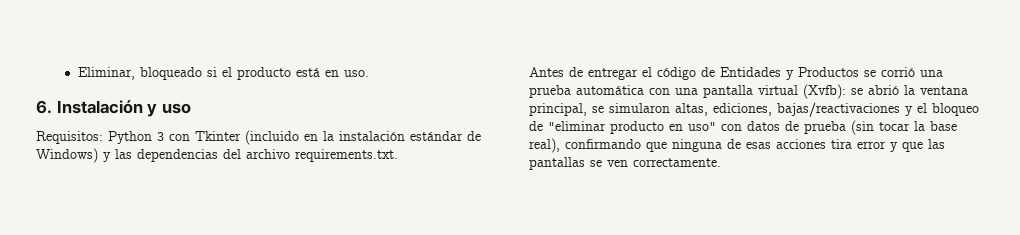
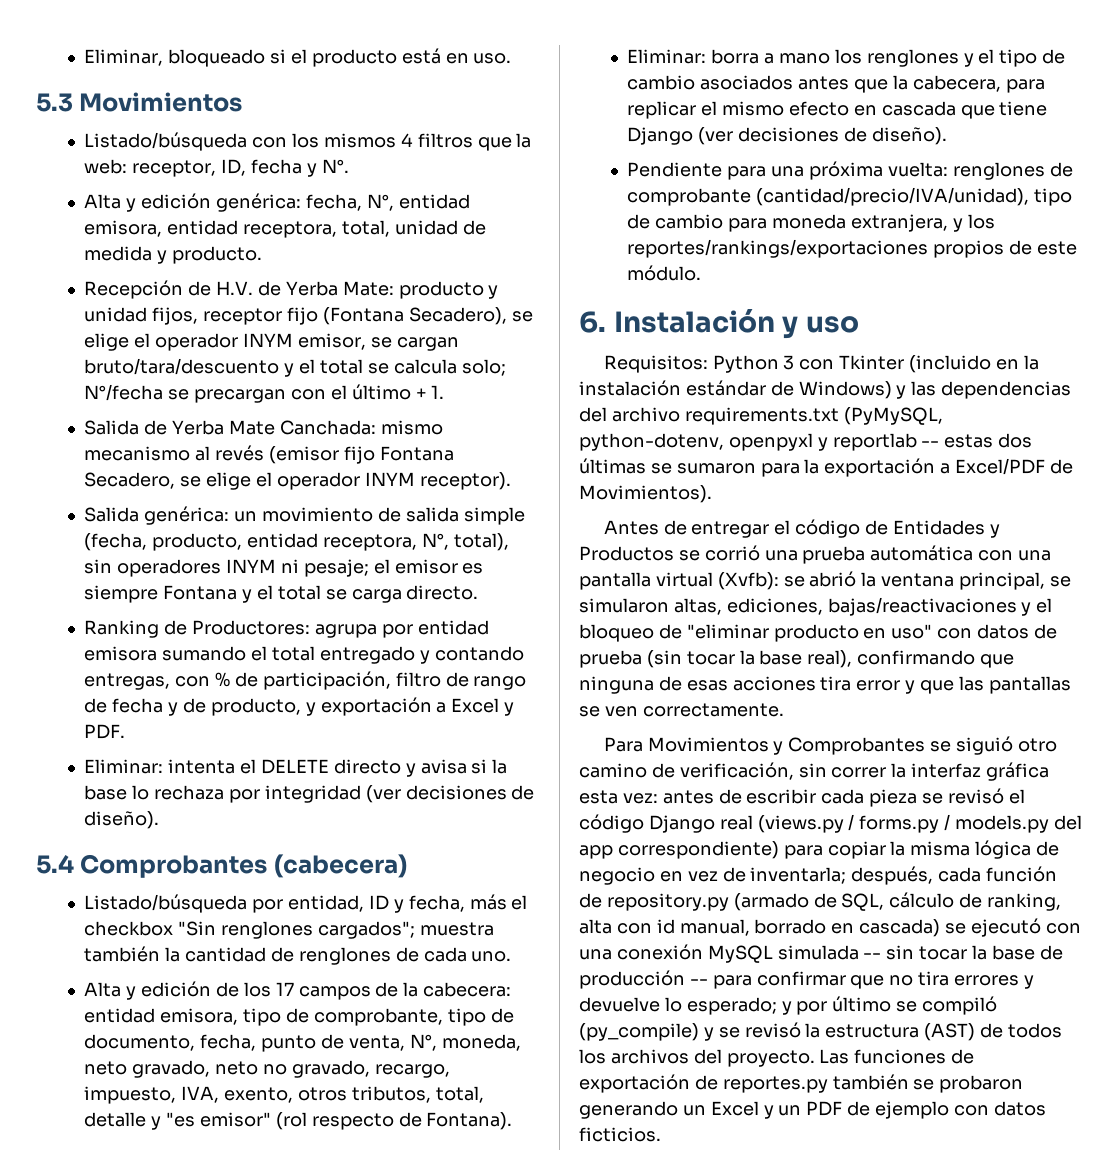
+ 5.3 Movimientos
+ Listado/búsqueda con los mismos 4 filtros que la web: receptor, ID, fecha y N°.
+ Alta y edición genérica: fecha, N°, entidad emisora, entidad receptora, total, unidad de medida y producto.
+ Recepción de H.V. de Yerba Mate: producto y unidad fijos, receptor fijo (Fontana Secadero), se elige el operador INYM emisor, se cargan bruto/tara/descuento y el total se calcula solo; N°/fecha se precargan con el último + 1.
+ Salida de Yerba Mate Canchada: mismo mecanismo al revés (emisor fijo Fontana Secadero, se elige el operador INYM receptor).
+ Salida genérica: un movimiento de salida simple (fecha, producto, entidad receptora, N°, total), sin operadores INYM ni pesaje; el emisor es siempre Fontana y el total se carga directo.
+ Ranking de Productores: agrupa por entidad emisora sumando el total entregado y contando entregas, con % de participación, filtro de rango de fecha y de producto, y exportación a Excel y PDF.
+ Eliminar: intenta el DELETE directo y avisa si la base lo rechaza por integridad (ver decisiones de diseño).
+ 5.4 Comprobantes (cabecera)
+ Listado/búsqueda por entidad, ID y fecha, más el checkbox "Sin renglones cargados"; muestra también la cantidad de renglones de cada uno.
+ Alta y edición de los 17 campos de la cabecera: entidad emisora, tipo de comprobante, tipo de documento, fecha, punto de venta, N°, moneda, neto gravado, neto no gravado, recargo, impuesto, IVA, exento, otros tributos, total, detalle y "es emisor" (rol respecto de Fontana).
+ Eliminar: borra a mano los renglones y el tipo de cambio asociados antes que la cabecera, para replicar el mismo efecto en cascada que tiene Django (ver decisiones de diseño).
+ Pendiente para una próxima vuelta: renglones de comprobante (cantidad/precio/IVA/unidad), tipo de cambio para moneda extranjera, y los reportes/rankings/exportaciones propios de este módulo.
- Requisitos: Python 3 con Tkinter (incluido en la instalación estándar de Windows) y las dependencias del archivo requirements.txt.
+ Requisitos: Python 3 con Tkinter (incluido en la instalación estándar de Windows) y las dependencias del archivo requirements.txt (PyMySQL, python-dotenv, openpyxl y reportlab -- estas dos últimas se sumaron para la exportación a Excel/PDF de Movimientos).
+ Para Movimientos y Comprobantes se siguió otro camino de verificación, sin correr la interfaz gráfica esta vez: antes de escribir cada pieza se revisó el código Django real (views.py / forms.py / models.py del app correspondiente) para copiar la misma lógica de negocio en vez de inventarla; después, cada función de repository.py (armado de SQL, cálculo de ranking, alta con id manual, borrado en cascada) se ejecutó con una conexión MySQL simulada -- sin tocar la base de producción -- para confirmar que no tira errores y devuelve lo esperado; y por último se compiló (py_compile) y se revisó la estructura (AST) de todos los archivos del proyecto. Las funciones de exportación de reportes.py también se probaron generando un Excel y un PDF de ejemplo con datos ficticios.

